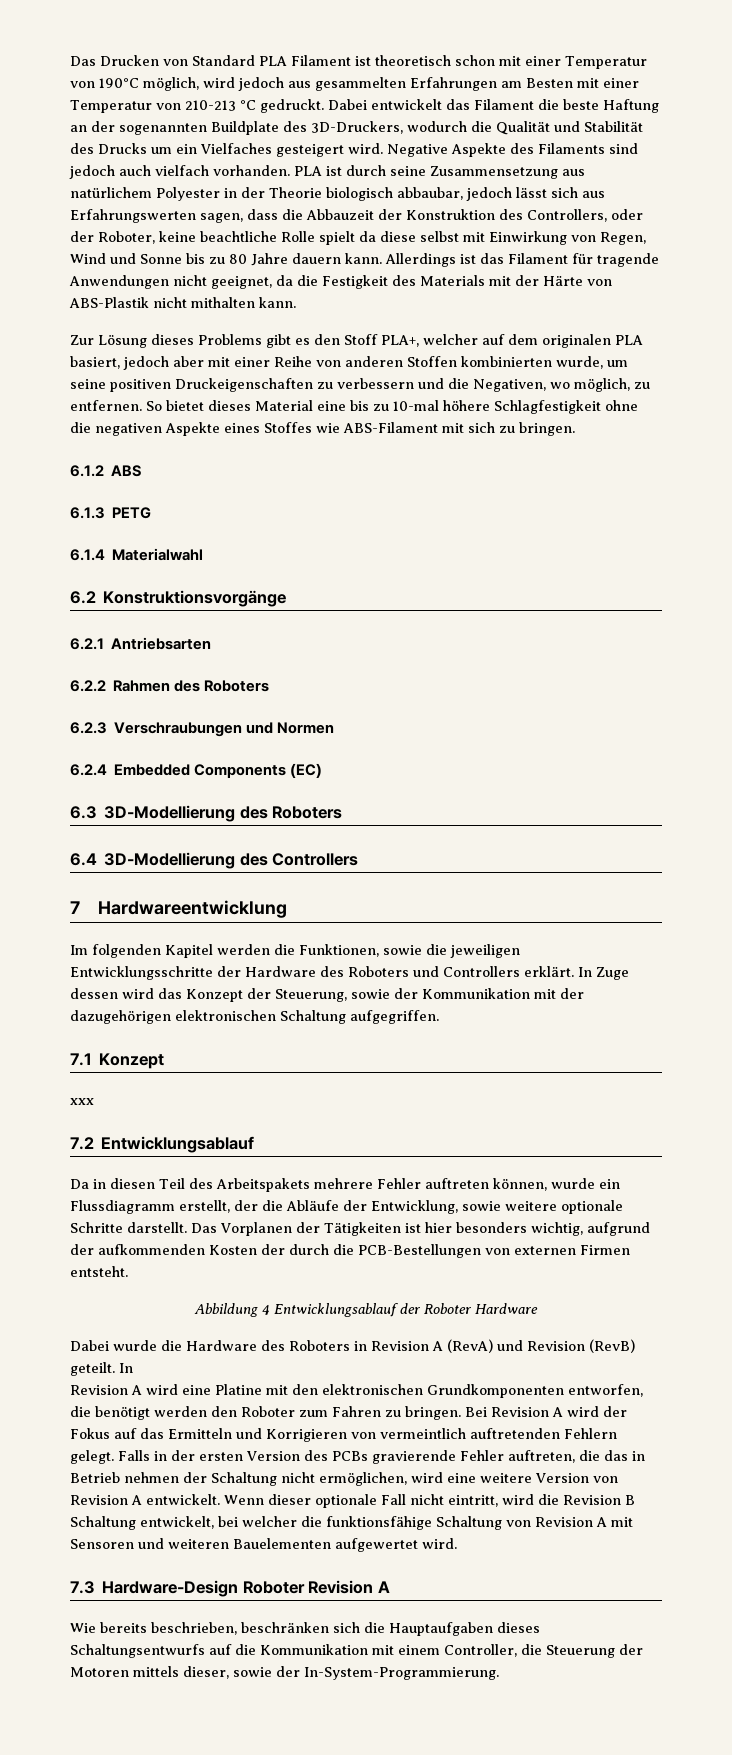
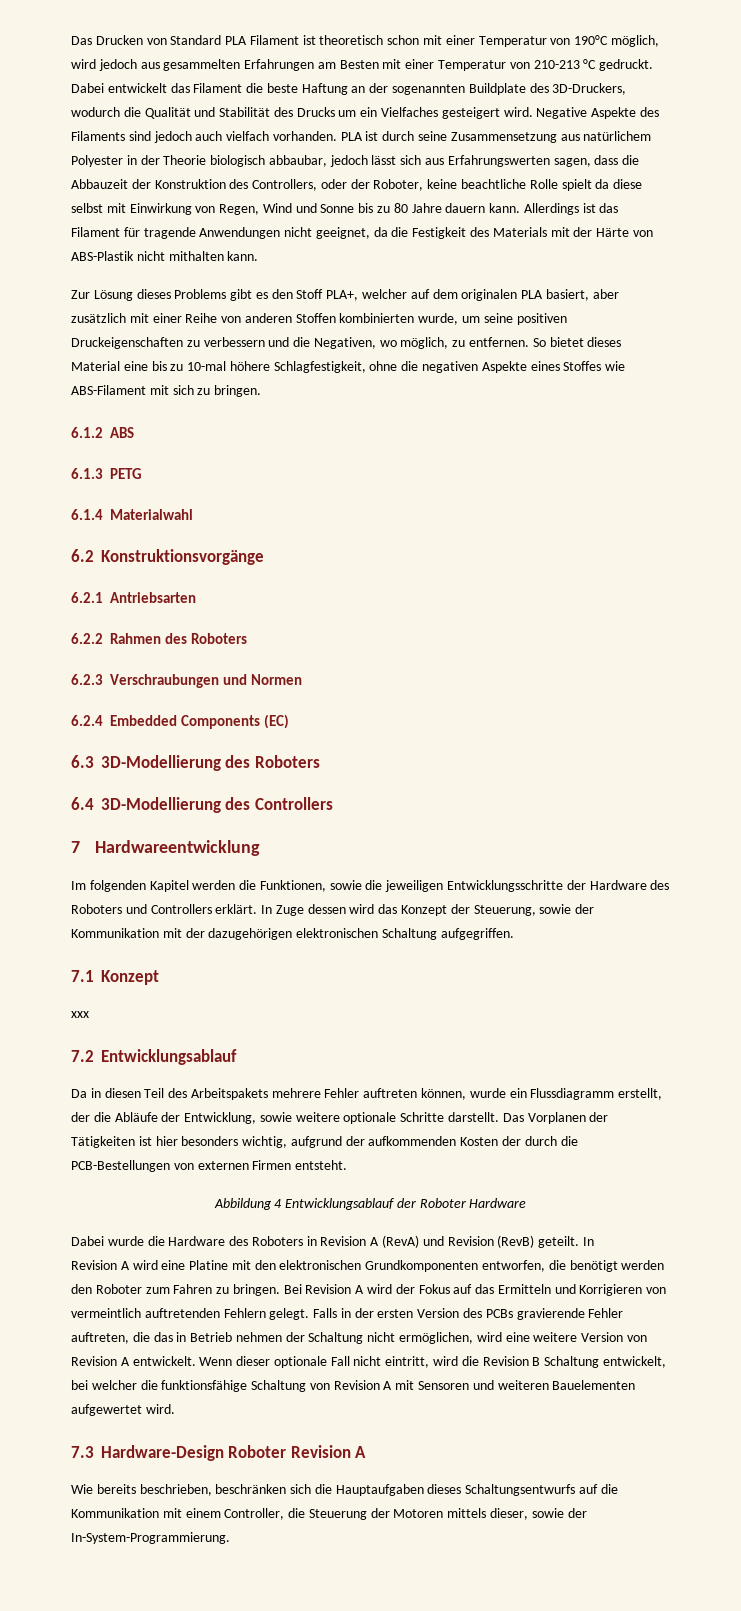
- Zur Lösung dieses Problems gibt es den Stoff PLA+, welcher auf dem originalen PLA basiert, jedoch aber mit einer Reihe von anderen Stoffen kombinierten wurde, um seine positiven Druckeigenschaften zu verbessern und die Negativen, wo möglich, zu entfernen.
+ Zur Lösung dieses Problems gibt es den Stoff PLA+, welcher auf dem originalen PLA basiert, aber zusätzlich mit einer Reihe von anderen Stoffen kombinierten wurde, um seine positiven Druckeigenschaften zu verbessern und die Negativen, wo möglich, zu entfernen.
- So bietet dieses Material eine bis zu 10-mal höhere Schlagfestigkeit ohne die negativen Aspekte eines Stoffes wie ABS-Filament mit sich zu bringen.
+ So bietet dieses Material eine bis zu 10-mal höhere Schlagfestigkeit, ohne die negativen Aspekte eines Stoffes wie ABS-Filament mit sich zu bringen.

